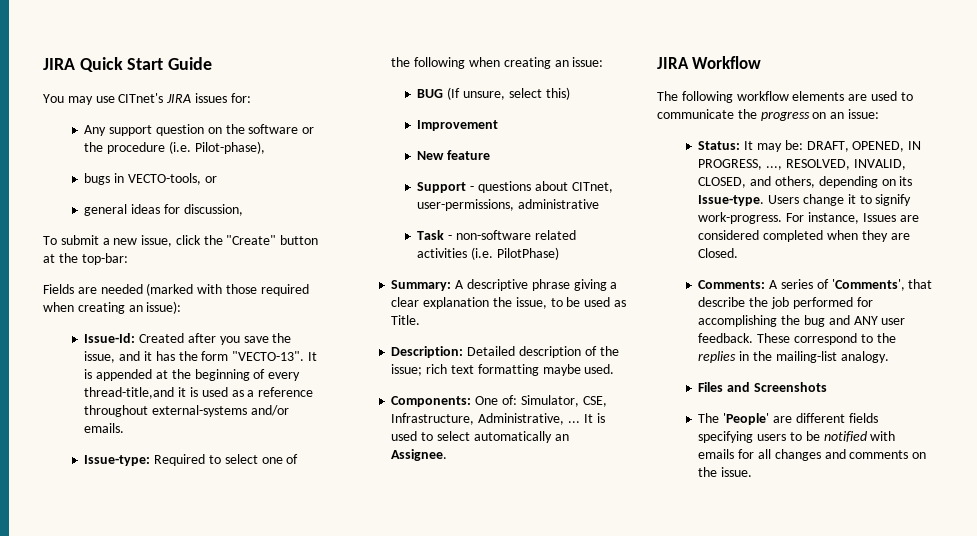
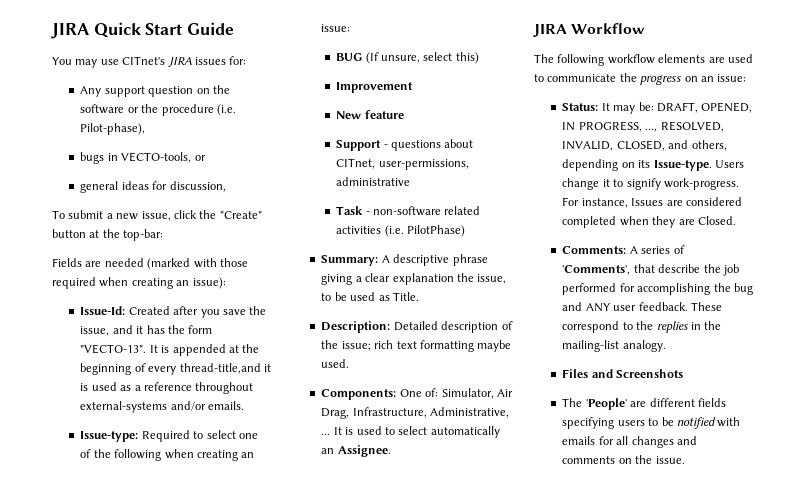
- Components: One of: Simulator, CSE, Infrastructure, Administrative, ...
+ Components: One of: Simulator, Air Drag, Infrastructure, Administrative, ...

